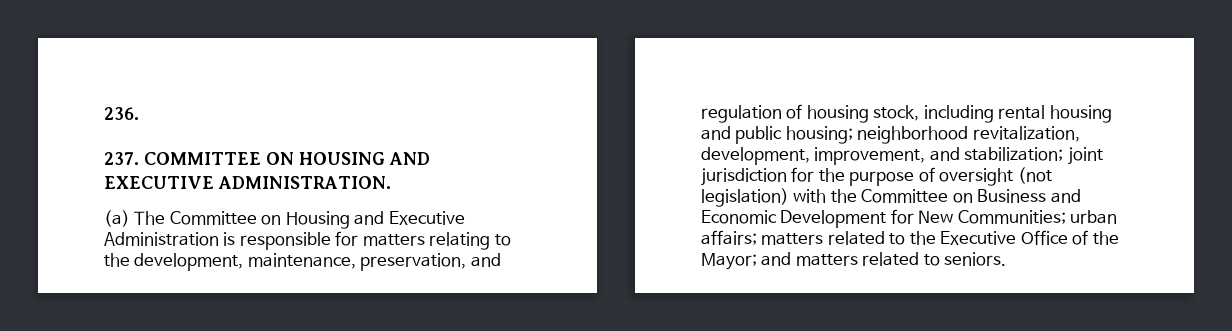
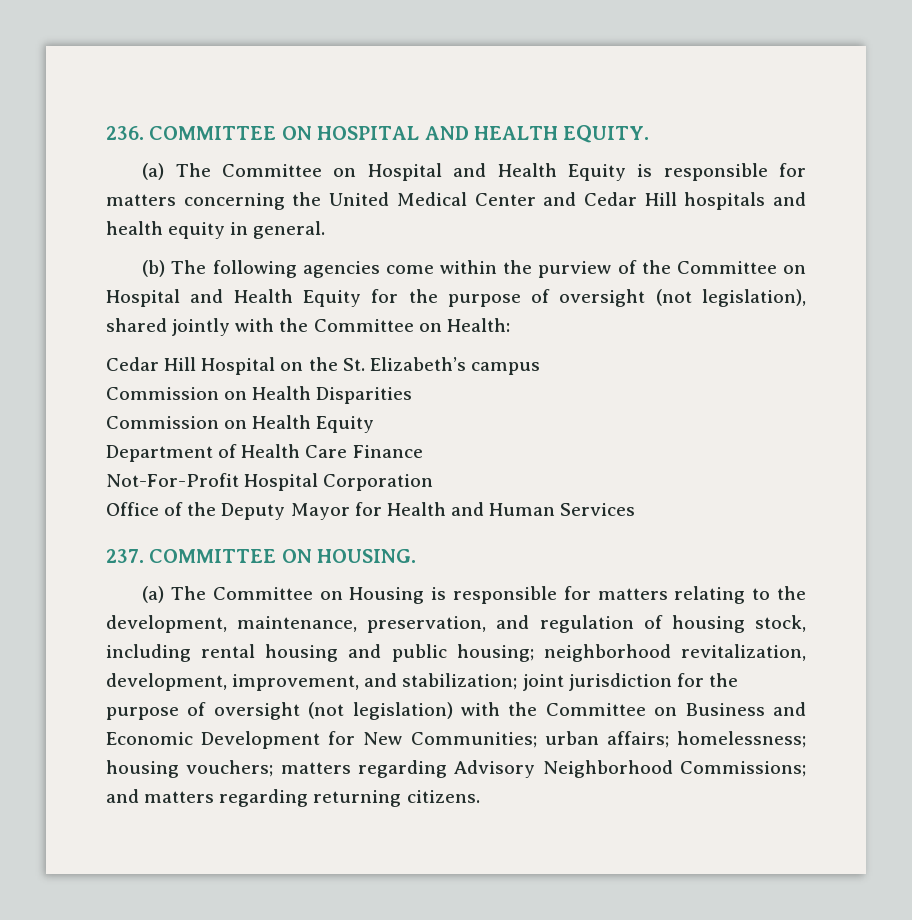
- 236.
+ 236. COMMITTEE ON HOSPITAL AND HEALTH EQUITY.
+ (a) The Committee on Hospital and Health Equity is responsible for matters concerning the United Medical Center and Cedar Hill hospitals and health equity in general.
+ (b) The following agencies come within the purview of the Committee on Hospital and Health Equity for the purpose of oversight (not legislation), shared jointly with the Committee on Health:
+ Cedar Hill Hospital on the St. Elizabeth’s campus
+ Commission on Health Disparities
+ Commission on Health Equity
+ Department of Health Care Finance
+ Not-For-Profit Hospital Corporation
+ Office of the Deputy Mayor for Health and Human Services
- 237. COMMITTEE ON HOUSING AND EXECUTIVE ADMINISTRATION.
+ 237. COMMITTEE ON HOUSING.
- (a) The Committee on Housing and Executive Administration is responsible for matters relating to the development, maintenance, preservation, and regulation of housing stock, including rental housing and public housing; neighborhood revitalization, development, improvement, and stabilization; joint jurisdiction for the purpose of oversight (not legislation) with the Committee on Business and Economic Development for New Communities; urban affairs; matters related to the Executive Office of the Mayor; and matters related to seniors.
+ (a) The Committee on Housing is responsible for matters relating to the development, maintenance, preservation, and regulation of housing stock, including rental housing and public housing; neighborhood revitalization, development, improvement, and stabilization; joint jurisdiction for the purpose of oversight (not legislation) with the Committee on Business and Economic Development for New Communities; urban affairs; homelessness; housing vouchers; matters regarding Advisory Neighborhood Commissions; and matters regarding returning citizens.

